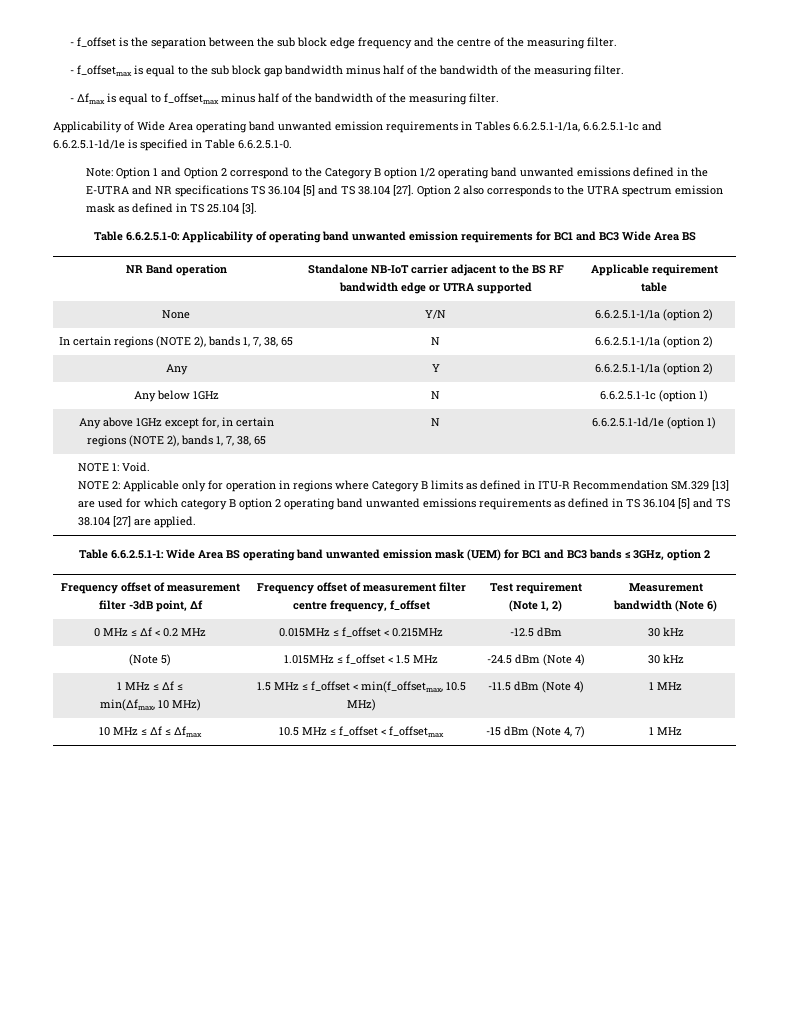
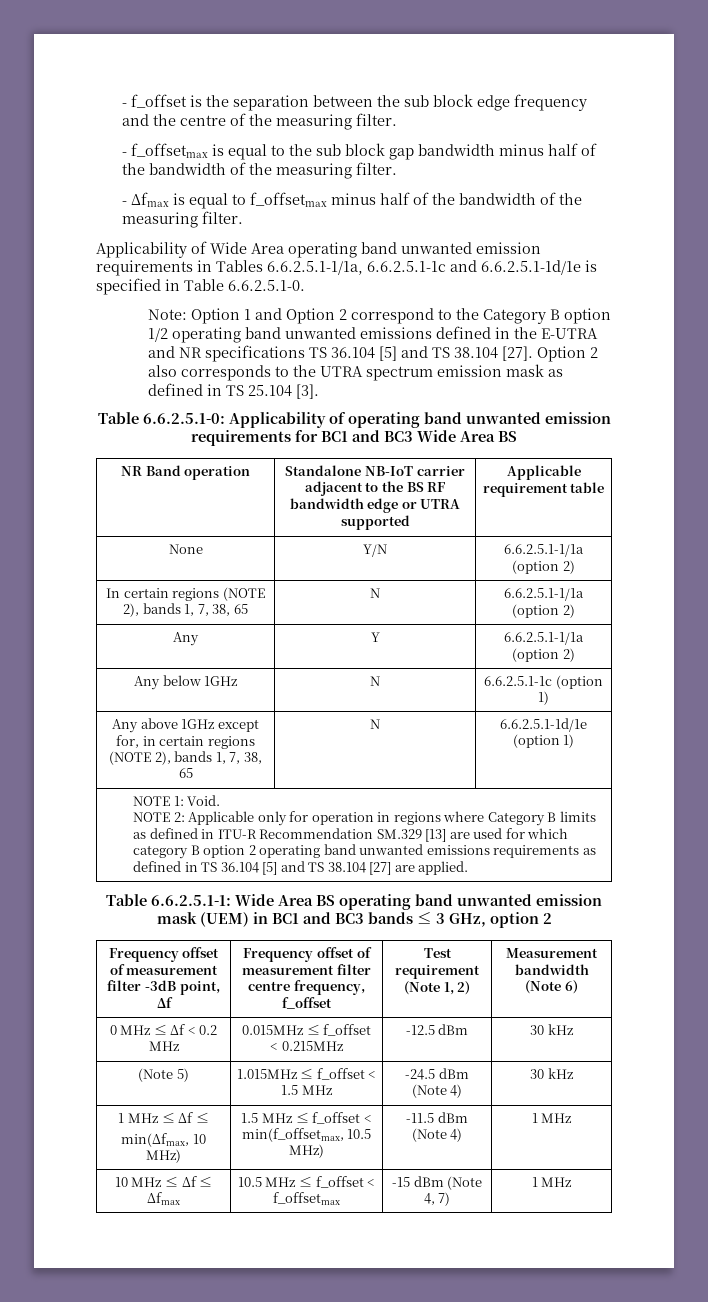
- Table 6.6.2.5.1-1: Wide Area BS operating band unwanted emission mask (UEM) for BC1 and BC3 bands ≤ 3GHz, option 2
+ Table 6.6.2.5.1-1: Wide Area BS operating band unwanted emission mask (UEM) in BC1 and BC3 bands ≤ 3 GHz, option 2

